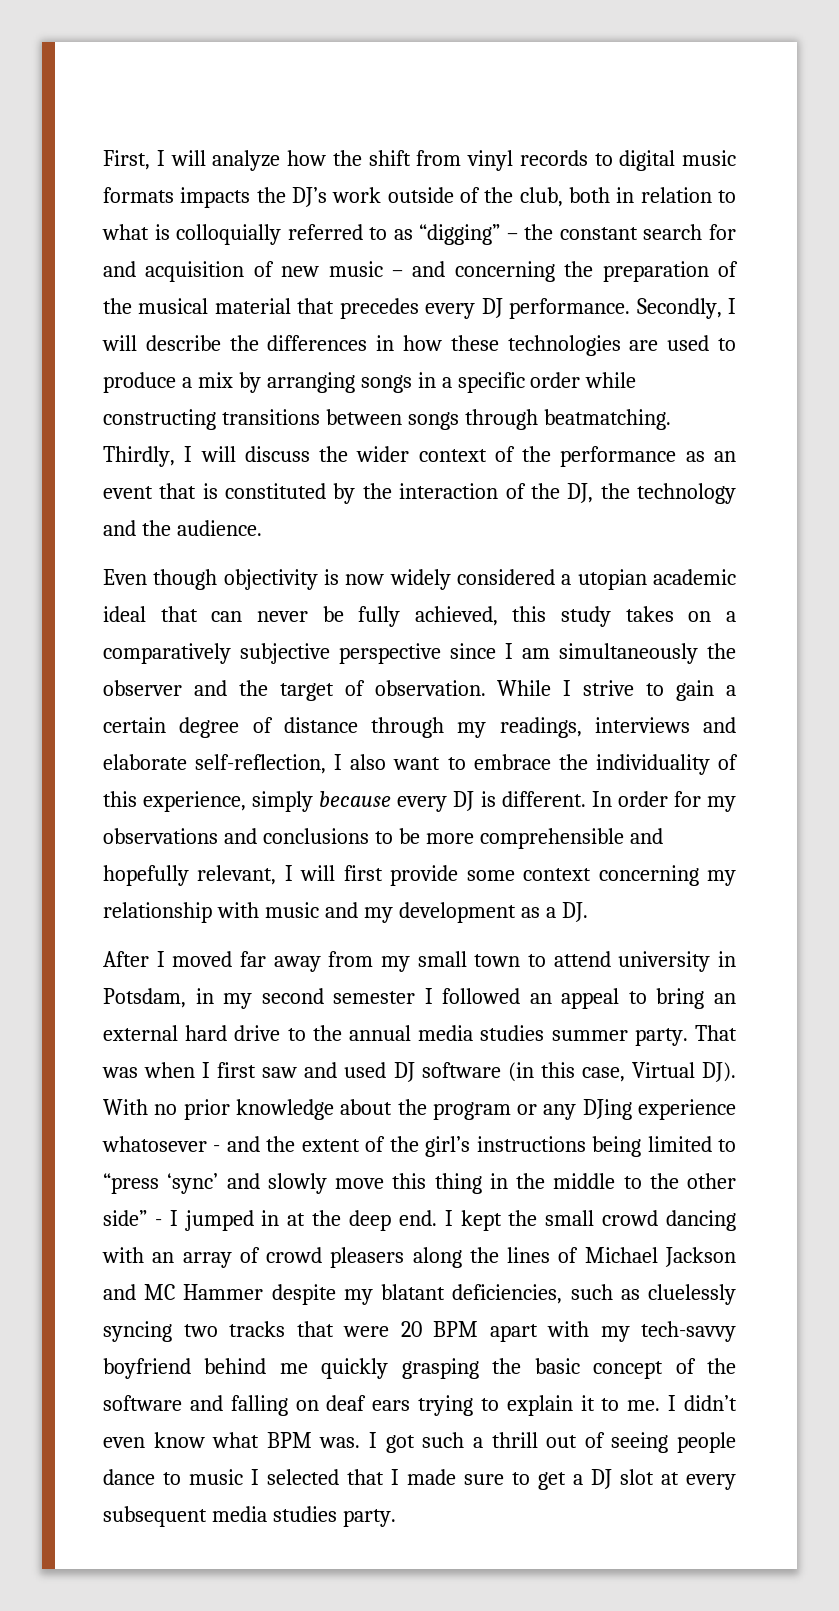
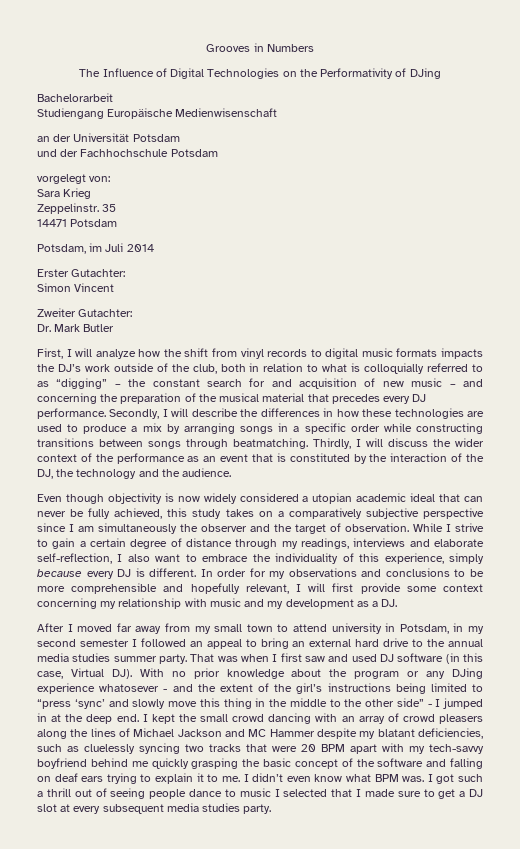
+ Grooves in Numbers
+ The Influence of Digital Technologies on the Performativity of DJing
+ Bachelorarbeit
+ Studiengang Europäische Medienwisenschaft
+ an der Universität Potsdam
+ und der Fachhochschule Potsdam
+ vorgelegt von:
+ Sara Krieg
+ Zeppelinstr. 35
+ 14471 Potsdam
+ Potsdam, im Juli 2014
+ Erster Gutachter:
+ Simon Vincent
+ Zweiter Gutachter:
+ Dr. Mark Butler

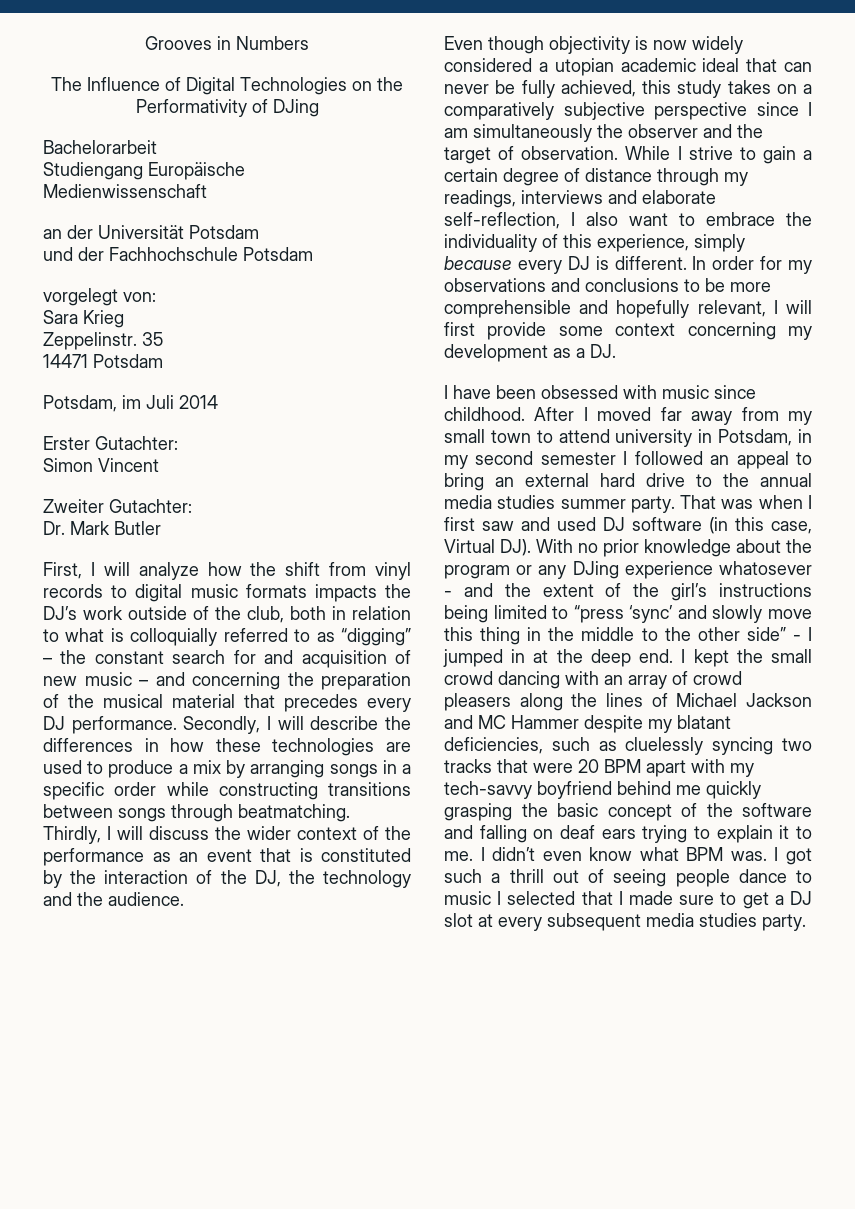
- Studiengang Europäische Medienwisenschaft
+ Studiengang Europäische Medienwissenschaft
- In order for my observations and conclusions to be more comprehensible and hopefully relevant, I will first provide some context concerning my relationship with music and my development as a DJ.
+ In order for my observations and conclusions to be more comprehensible and hopefully relevant, I will first provide some context concerning my development as a DJ.
+ I have been obsessed with music since childhood.

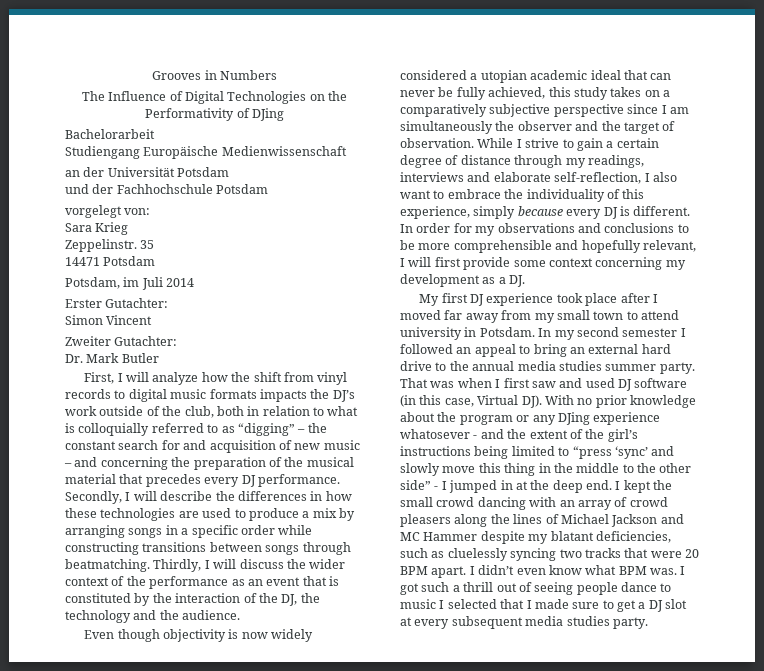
- I have been obsessed with music since childhood. After I moved far away from my small town to attend university in Potsdam, in my second semester I followed an appeal to bring an external hard drive to the annual media studies summer party.
+ My first DJ experience took place after I moved far away from my small town to attend university in Potsdam. In my second semester I followed an appeal to bring an external hard drive to the annual media studies summer party.
- I kept the small crowd dancing with an array of crowd pleasers along the lines of Michael Jackson and MC Hammer despite my blatant deficiencies, such as cluelessly syncing two tracks that were 20 BPM apart with my tech-savvy boyfriend behind me quickly grasping the basic concept of the software and falling on deaf ears trying to explain it to me.
+ I kept the small crowd dancing with an array of crowd pleasers along the lines of Michael Jackson and MC Hammer despite my blatant deficiencies, such as cluelessly syncing two tracks that were 20 BPM apart.

